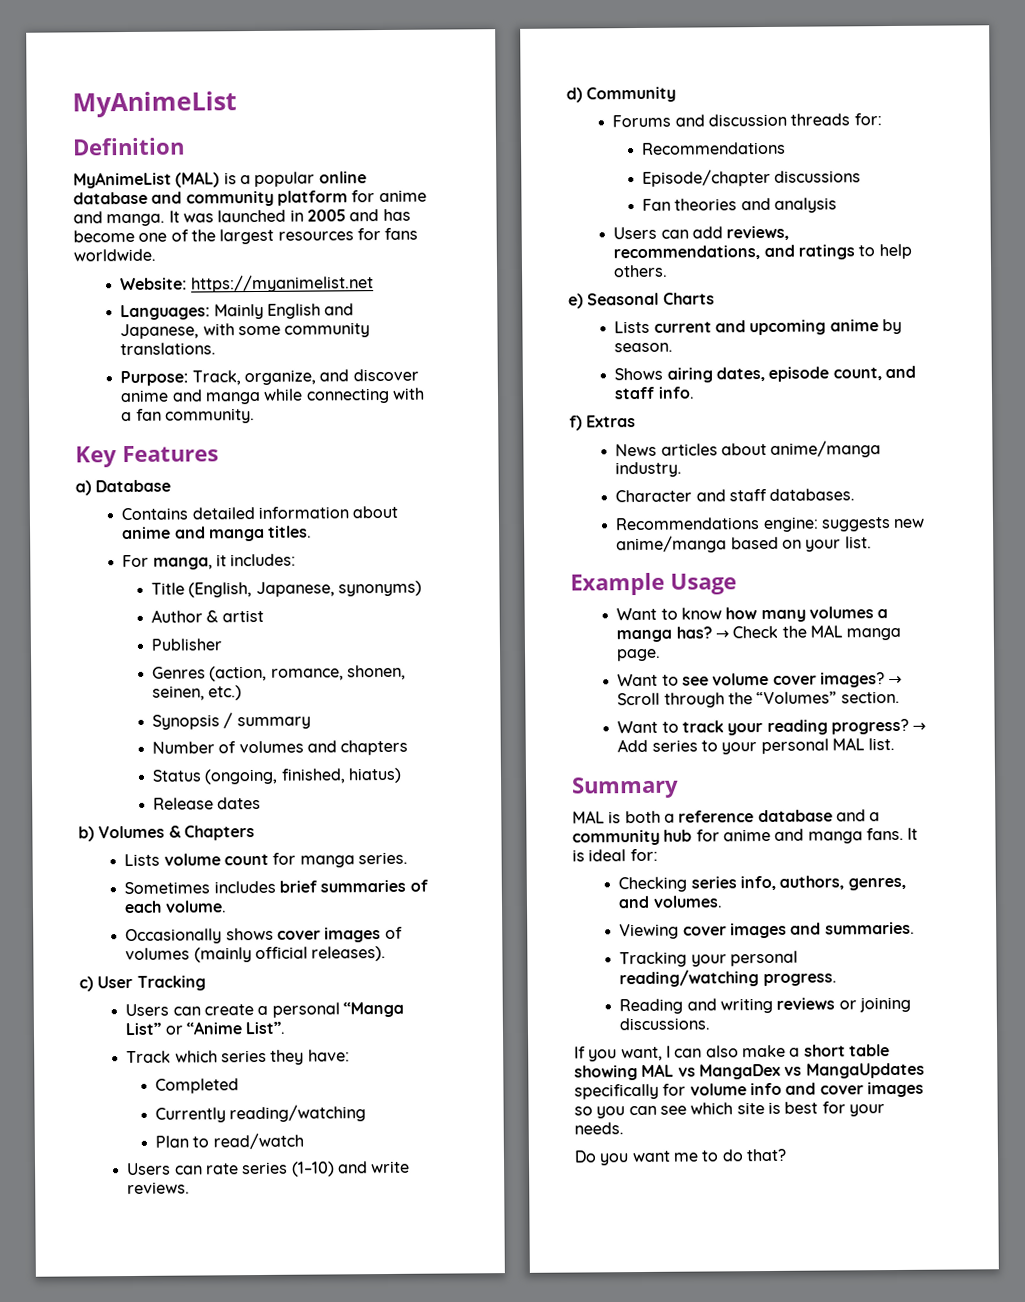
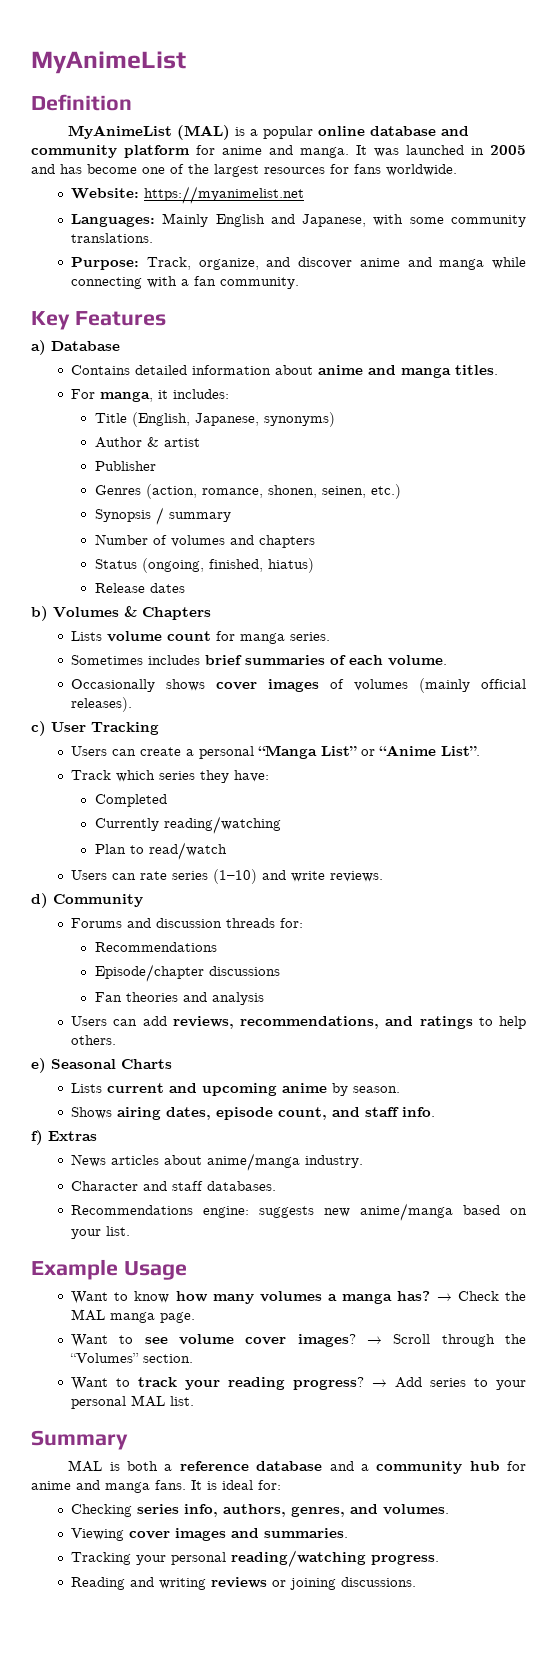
- If you want, I can also make a short table showing MAL vs MangaDex vs MangaUpdates specifically for volume info and cover images so you can see which site is best for your needs.
- Do you want me to do that?

